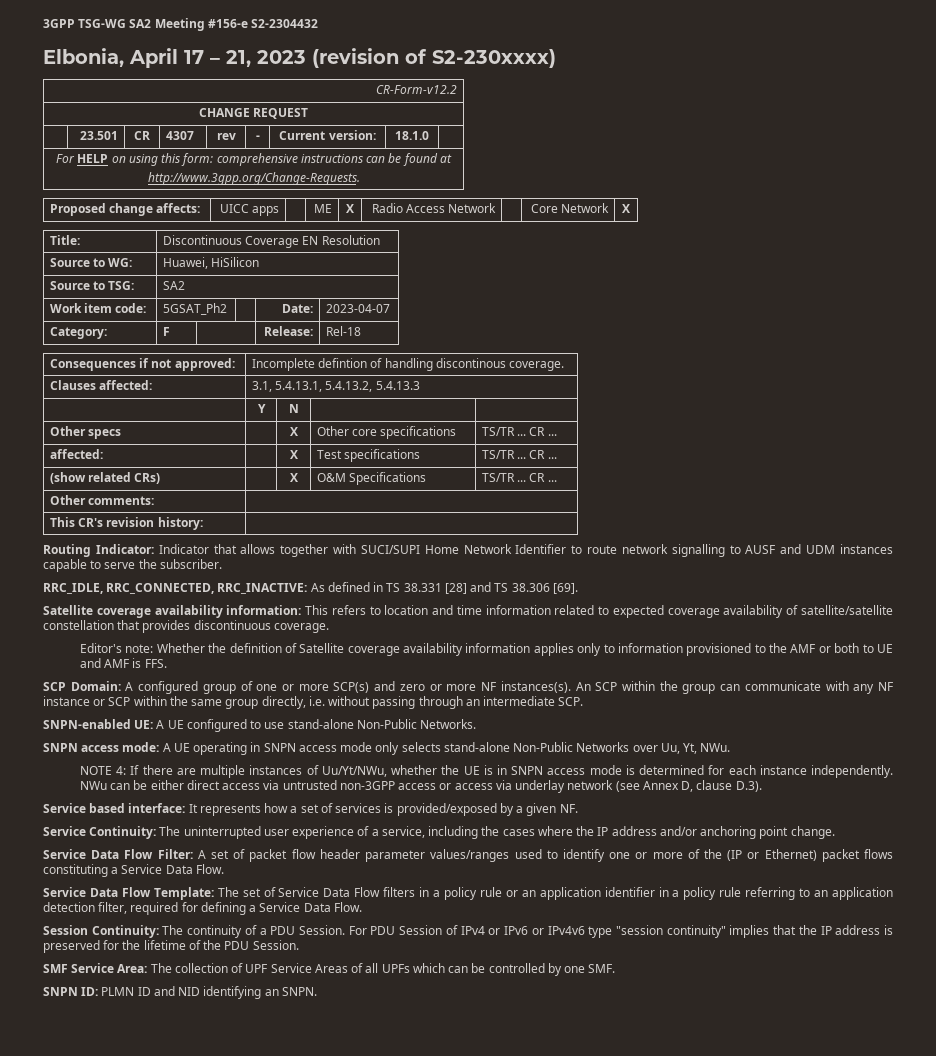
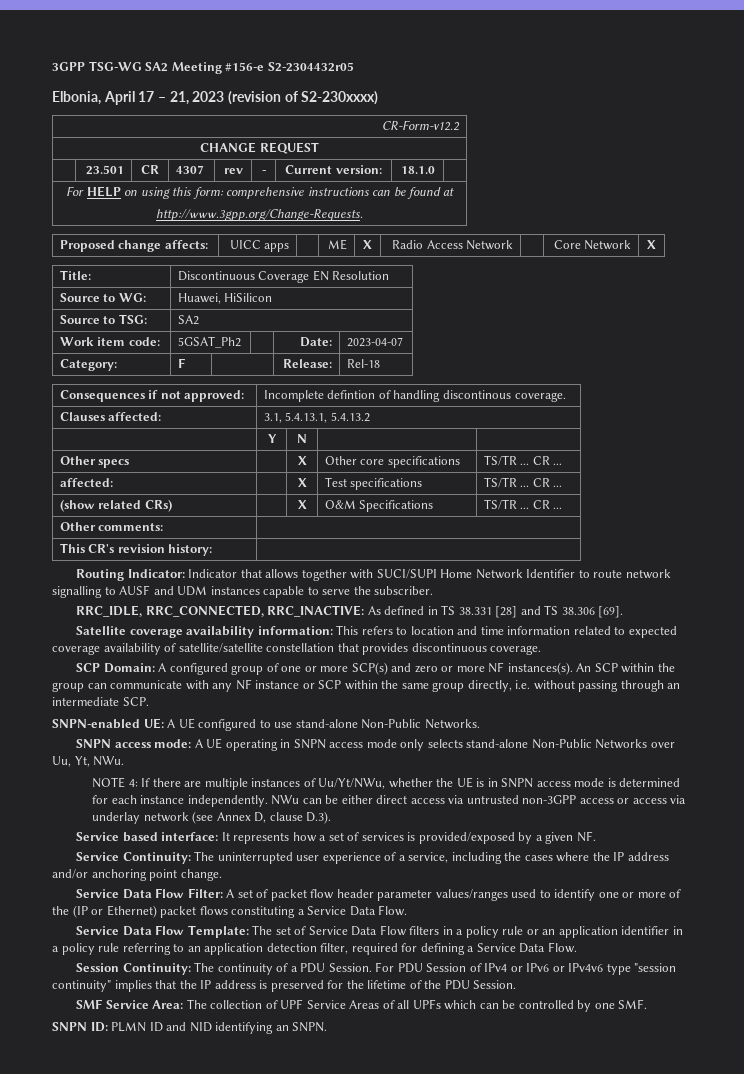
- 3GPP TSG-WG SA2 Meeting #156-e S2-2304432
+ 3GPP TSG-WG SA2 Meeting #156-e S2-2304432r05
- Clauses affected: | 3.1, 5.4.13.1, 5.4.13.2, 5.4.13.3
+ Clauses affected: | 3.1, 5.4.13.1, 5.4.13.2
- Editor's note: Whether the definition of Satellite coverage availability information applies only to information provisioned to the AMF or both to UE and AMF is FFS.

